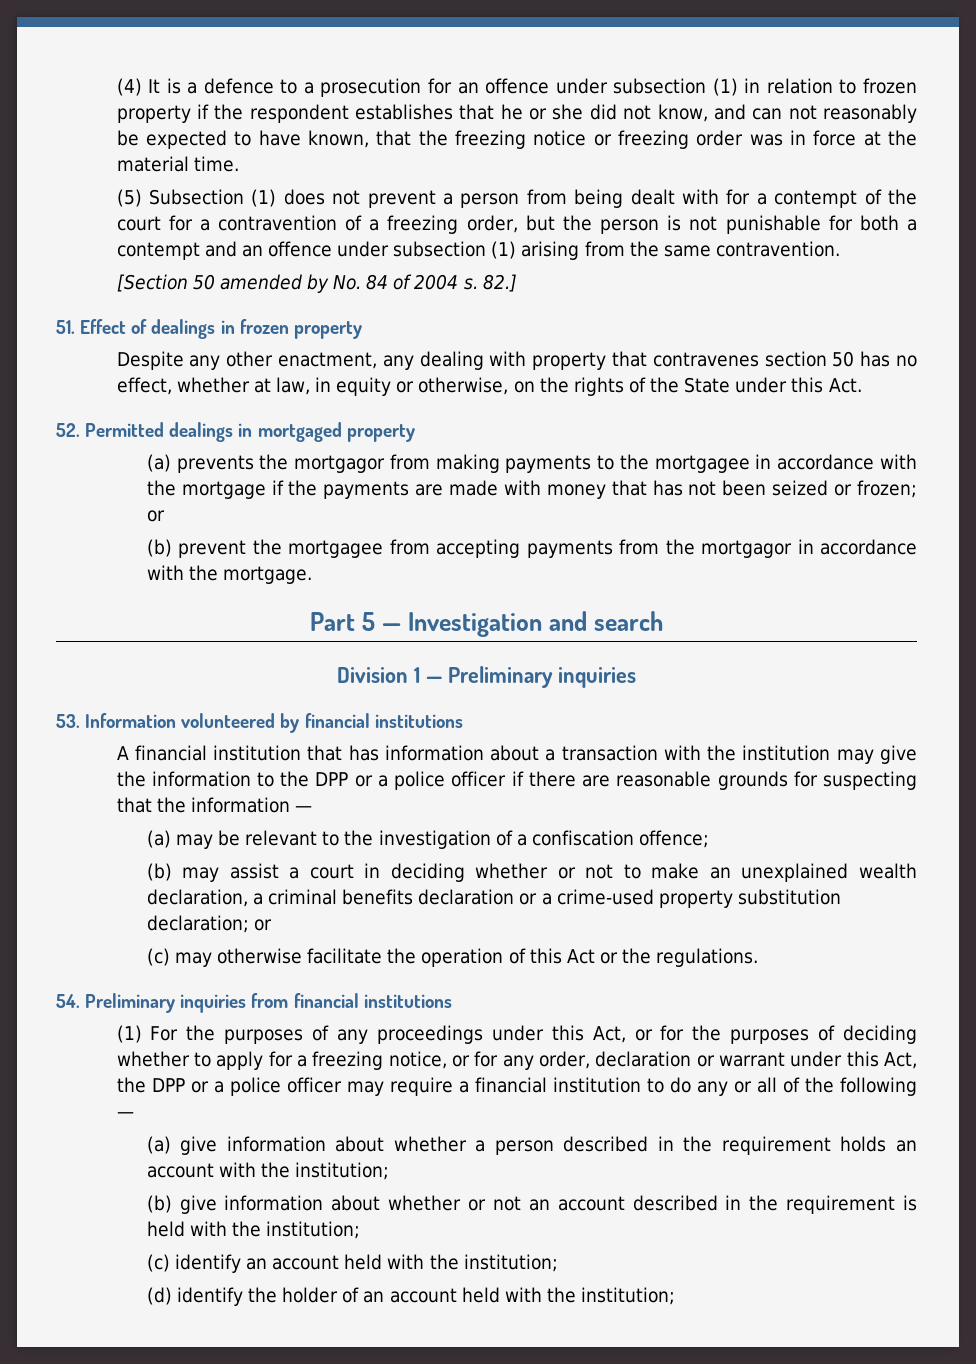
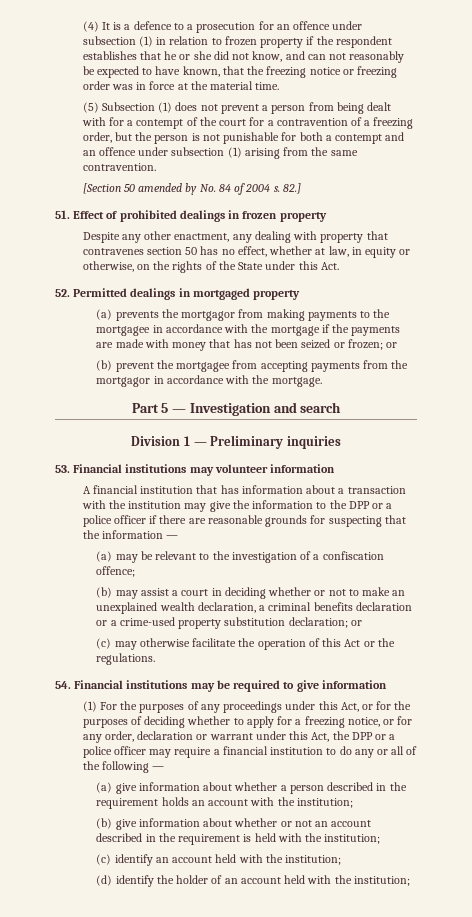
- 51. Effect of dealings in frozen property
+ 51. Effect of prohibited dealings in frozen property
- 53. Information volunteered by financial institutions
+ 53. Financial institutions may volunteer information
- 54. Preliminary inquiries from financial institutions
+ 54. Financial institutions may be required to give information

